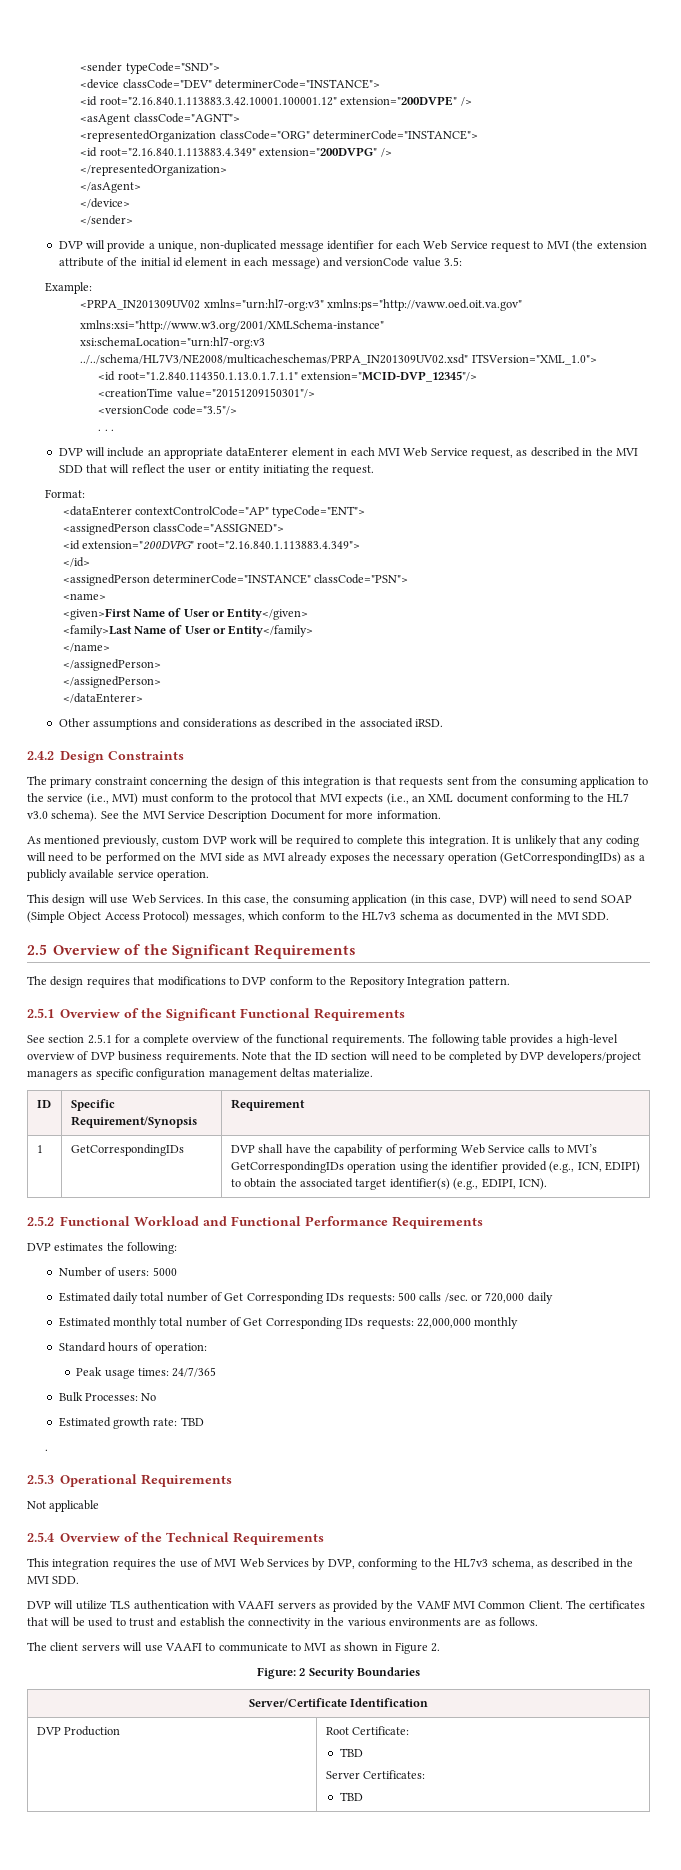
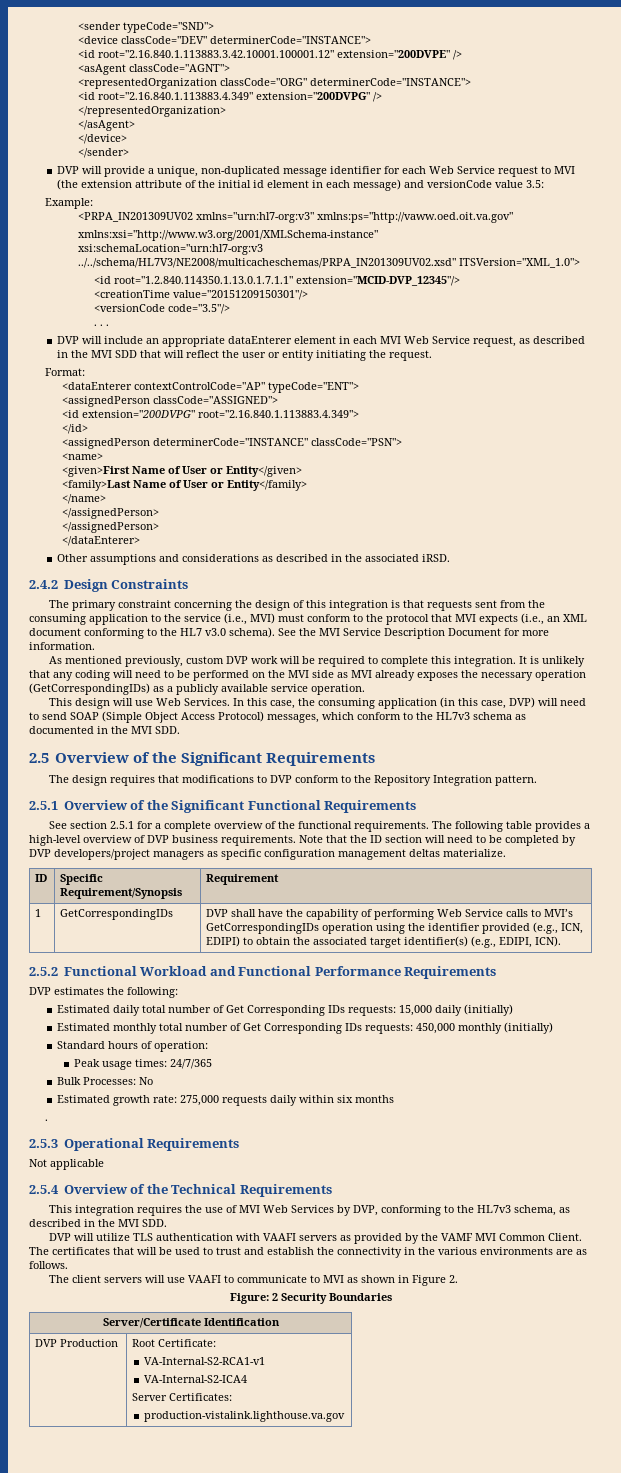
- Number of users: 5000
- Estimated daily total number of Get Corresponding IDs requests: 500 calls /sec. or 720,000 daily
+ Estimated daily total number of Get Corresponding IDs requests: 15,000 daily (initially)
- Estimated monthly total number of Get Corresponding IDs requests: 22,000,000 monthly
+ Estimated monthly total number of Get Corresponding IDs requests: 450,000 monthly (initially)
- Estimated growth rate: TBD
+ Estimated growth rate: 275,000 requests daily within six months
  DVP Production | Root Certificate:
- TBD
+ VA-Internal-S2-RCA1-v1
+ VA-Internal-S2-ICA4
  Server Certificates:
- TBD
+ production-vistalink.lighthouse.va.gov

